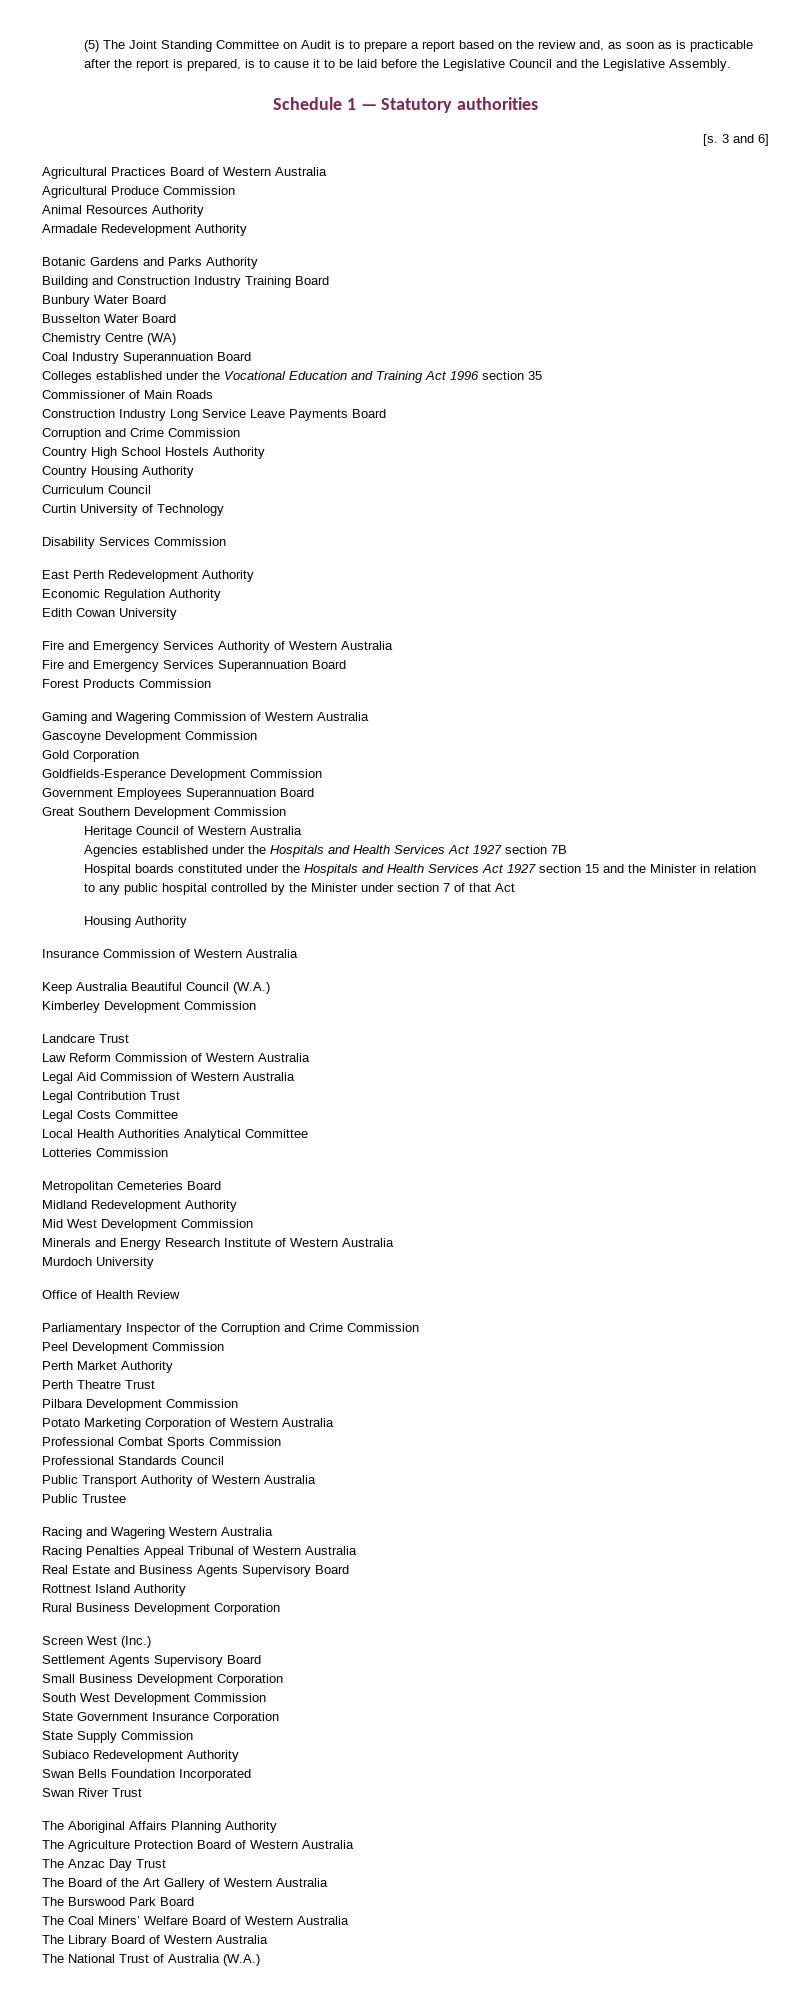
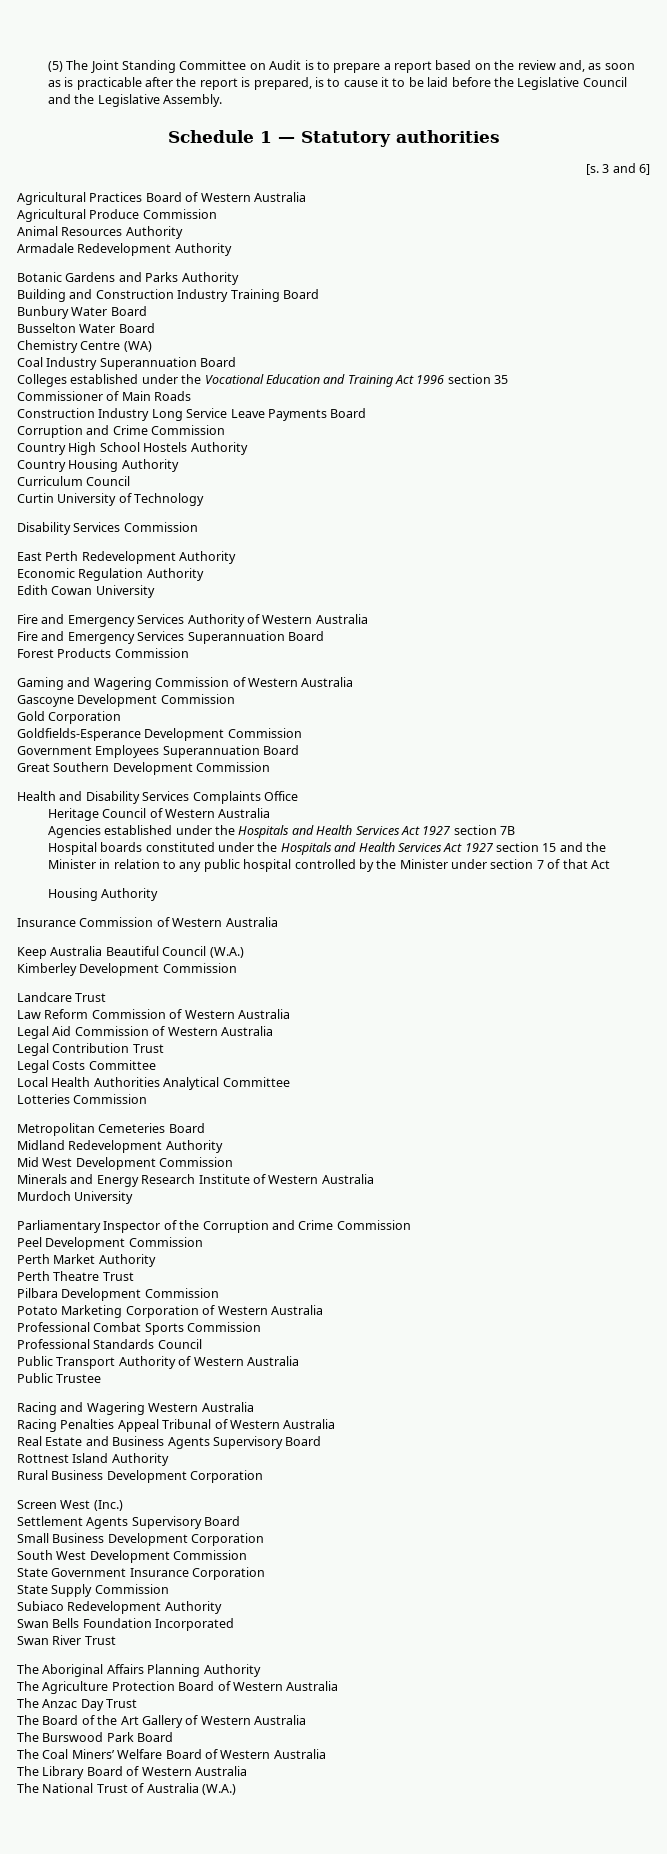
+ Health and Disability Services Complaints Office
- Office of Health Review

